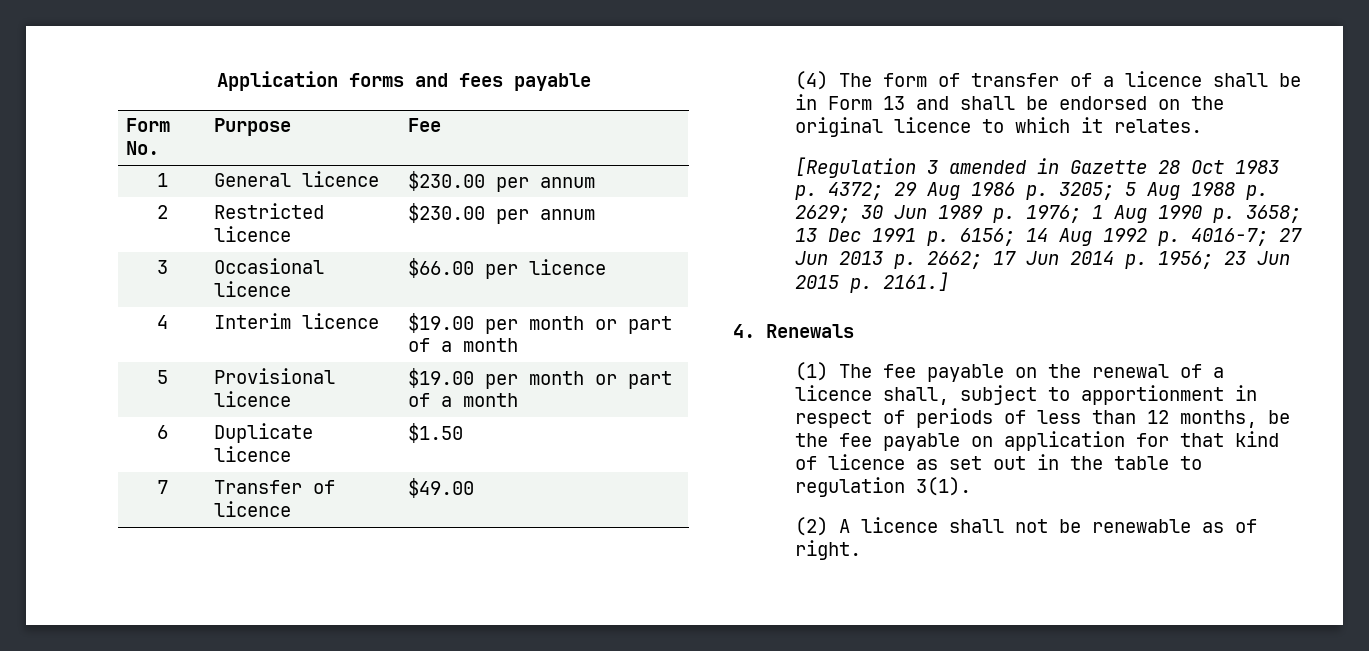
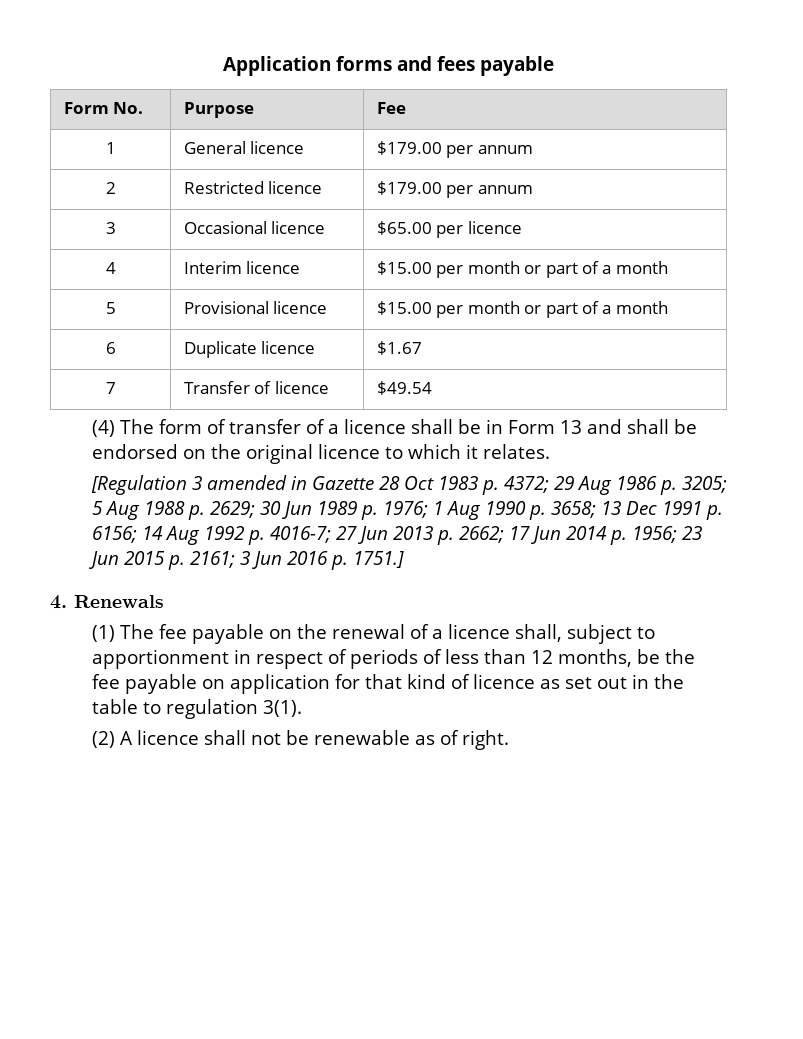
- 1 | General licence | $230.00 per annum
+ 1 | General licence | $179.00 per annum
- 2 | Restricted licence | $230.00 per annum
+ 2 | Restricted licence | $179.00 per annum
- 3 | Occasional licence | $66.00 per licence
+ 3 | Occasional licence | $65.00 per licence
- 4 | Interim licence | $19.00 per month or part of a month
+ 4 | Interim licence | $15.00 per month or part of a month
- 5 | Provisional licence | $19.00 per month or part of a month
+ 5 | Provisional licence | $15.00 per month or part of a month
- 6 | Duplicate licence | $1.50
+ 6 | Duplicate licence | $1.67
- 7 | Transfer of licence | $49.00
+ 7 | Transfer of licence | $49.54
- [Regulation 3 amended in Gazette 28 Oct 1983 p. 4372; 29 Aug 1986 p. 3205; 5 Aug 1988 p. 2629; 30 Jun 1989 p. 1976; 1 Aug 1990 p. 3658; 13 Dec 1991 p. 6156; 14 Aug 1992 p. 4016-7; 27 Jun 2013 p. 2662; 17 Jun 2014 p. 1956; 23 Jun 2015 p. 2161.]
+ [Regulation 3 amended in Gazette 28 Oct 1983 p. 4372; 29 Aug 1986 p. 3205; 5 Aug 1988 p. 2629; 30 Jun 1989 p. 1976; 1 Aug 1990 p. 3658; 13 Dec 1991 p. 6156; 14 Aug 1992 p. 4016-7; 27 Jun 2013 p. 2662; 17 Jun 2014 p. 1956; 23 Jun 2015 p. 2161; 3 Jun 2016 p. 1751.]

